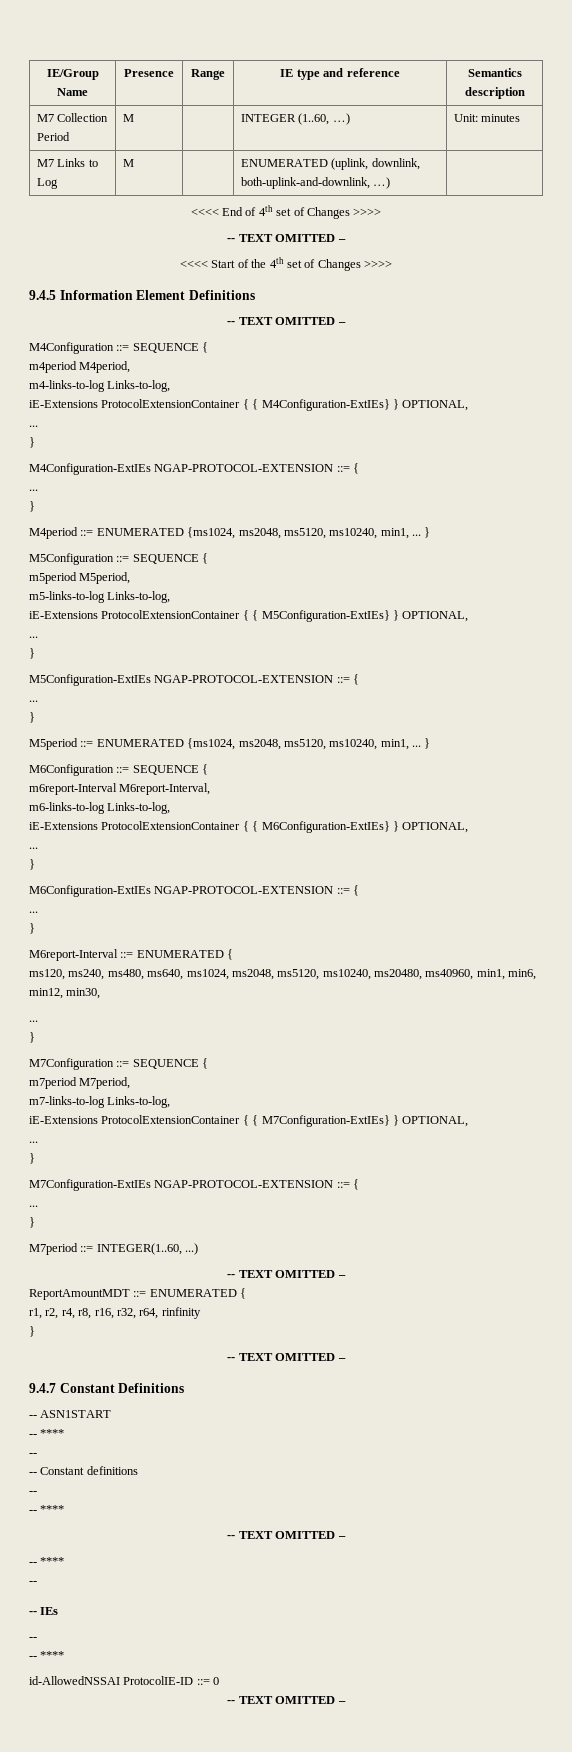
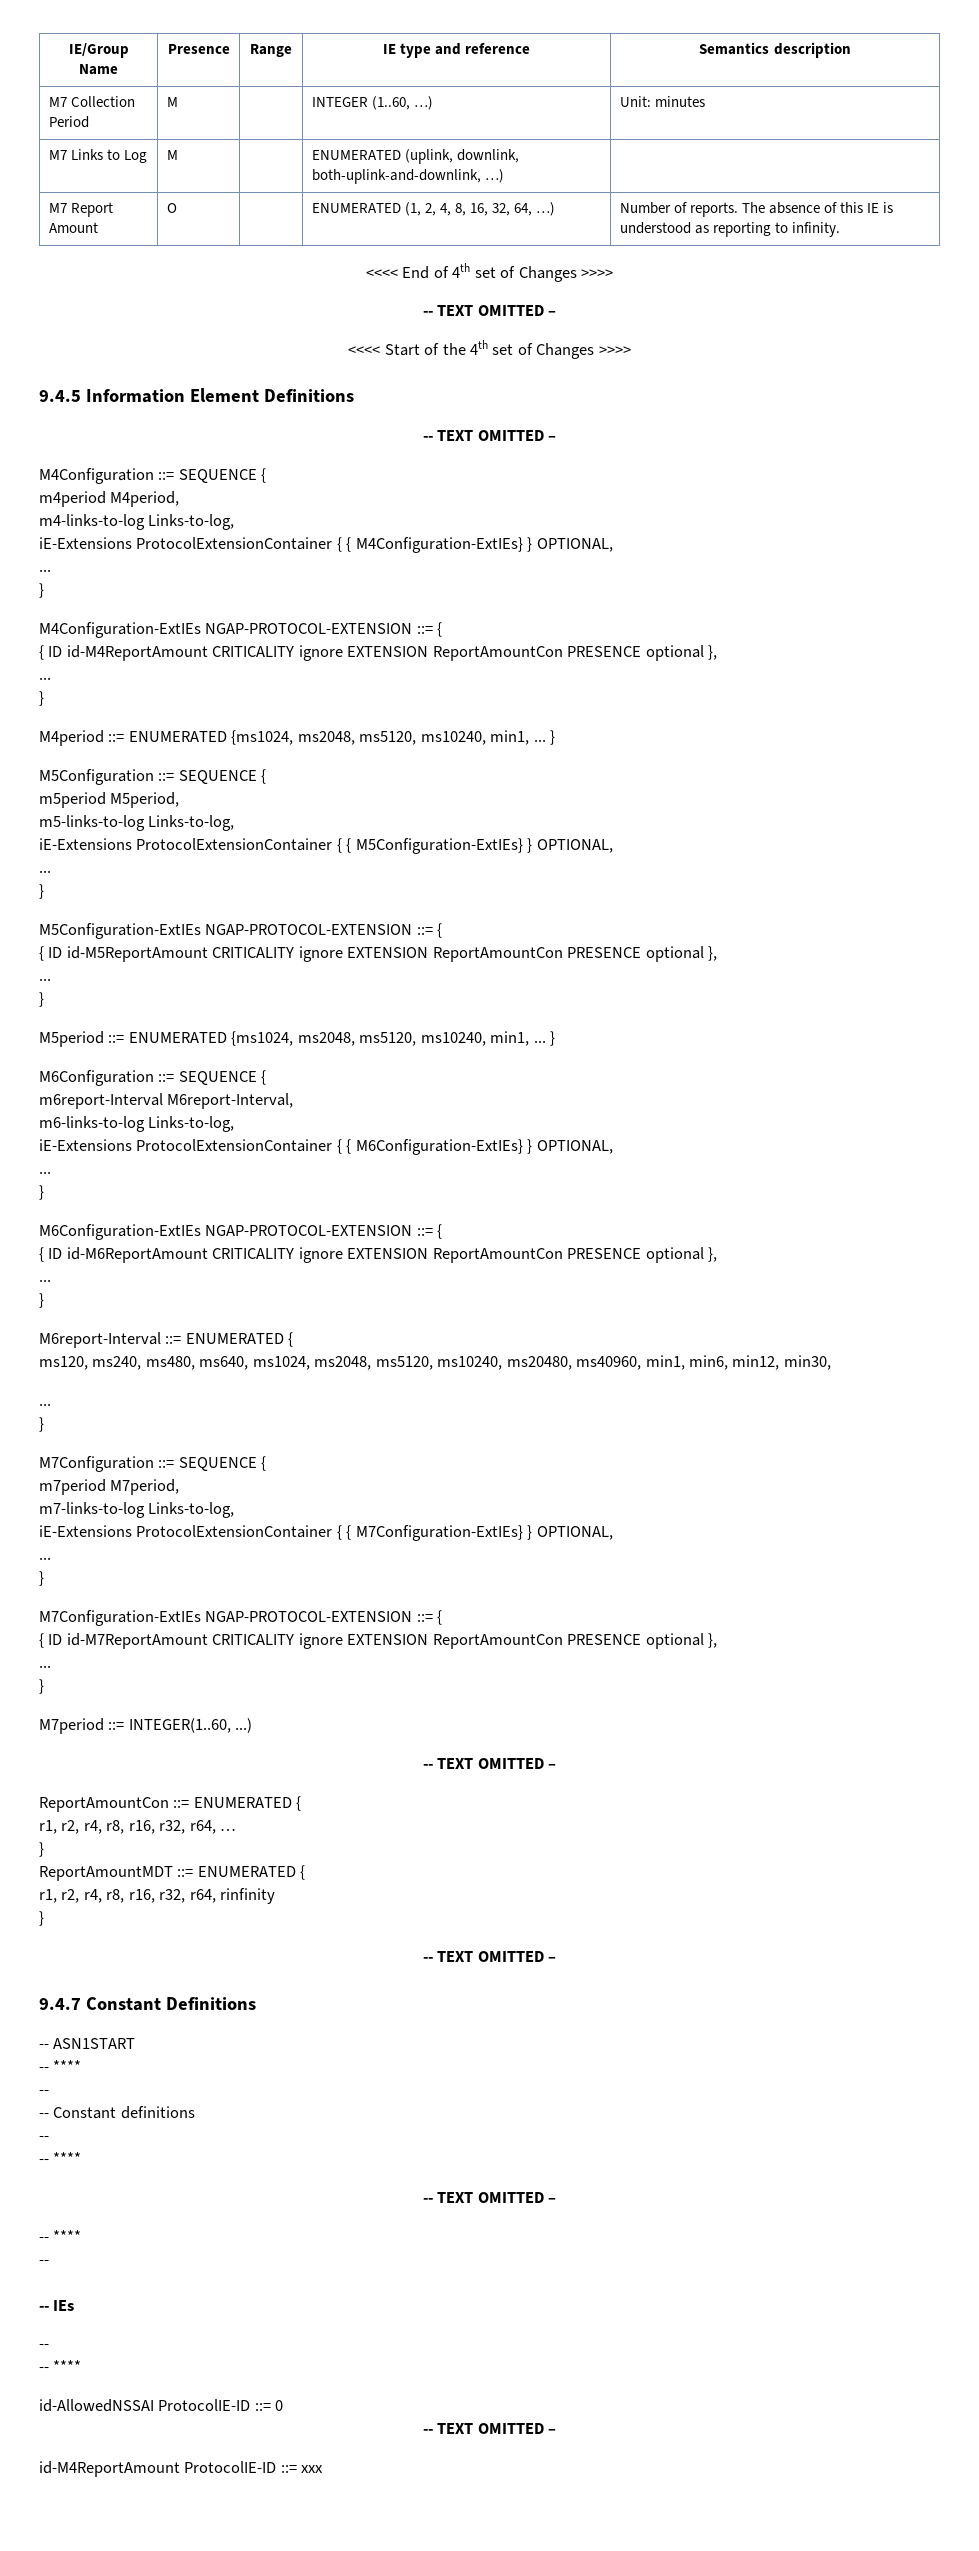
+ M7 Report Amount | O | | ENUMERATED (1, 2, 4, 8, 16, 32, 64, …) | Number of reports. The absence of this IE is understood as reporting to infinity.
+ { ID id-M4ReportAmount CRITICALITY ignore EXTENSION ReportAmountCon PRESENCE optional },
+ { ID id-M5ReportAmount CRITICALITY ignore EXTENSION ReportAmountCon PRESENCE optional },
+ { ID id-M6ReportAmount CRITICALITY ignore EXTENSION ReportAmountCon PRESENCE optional },
+ { ID id-M7ReportAmount CRITICALITY ignore EXTENSION ReportAmountCon PRESENCE optional },
+ ReportAmountCon ::= ENUMERATED {
+ r1, r2, r4, r8, r16, r32, r64, …
+ }
+ id-M4ReportAmount ProtocolIE-ID ::= xxx

